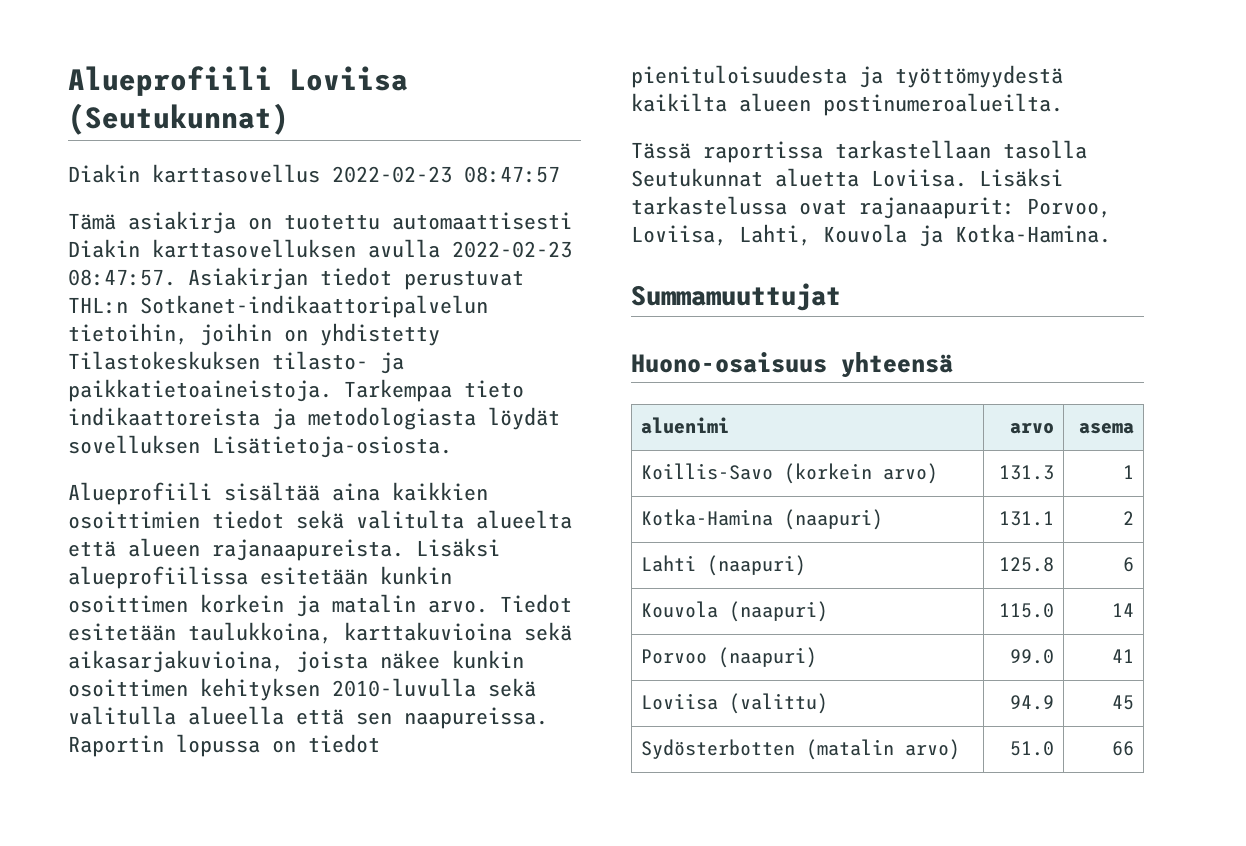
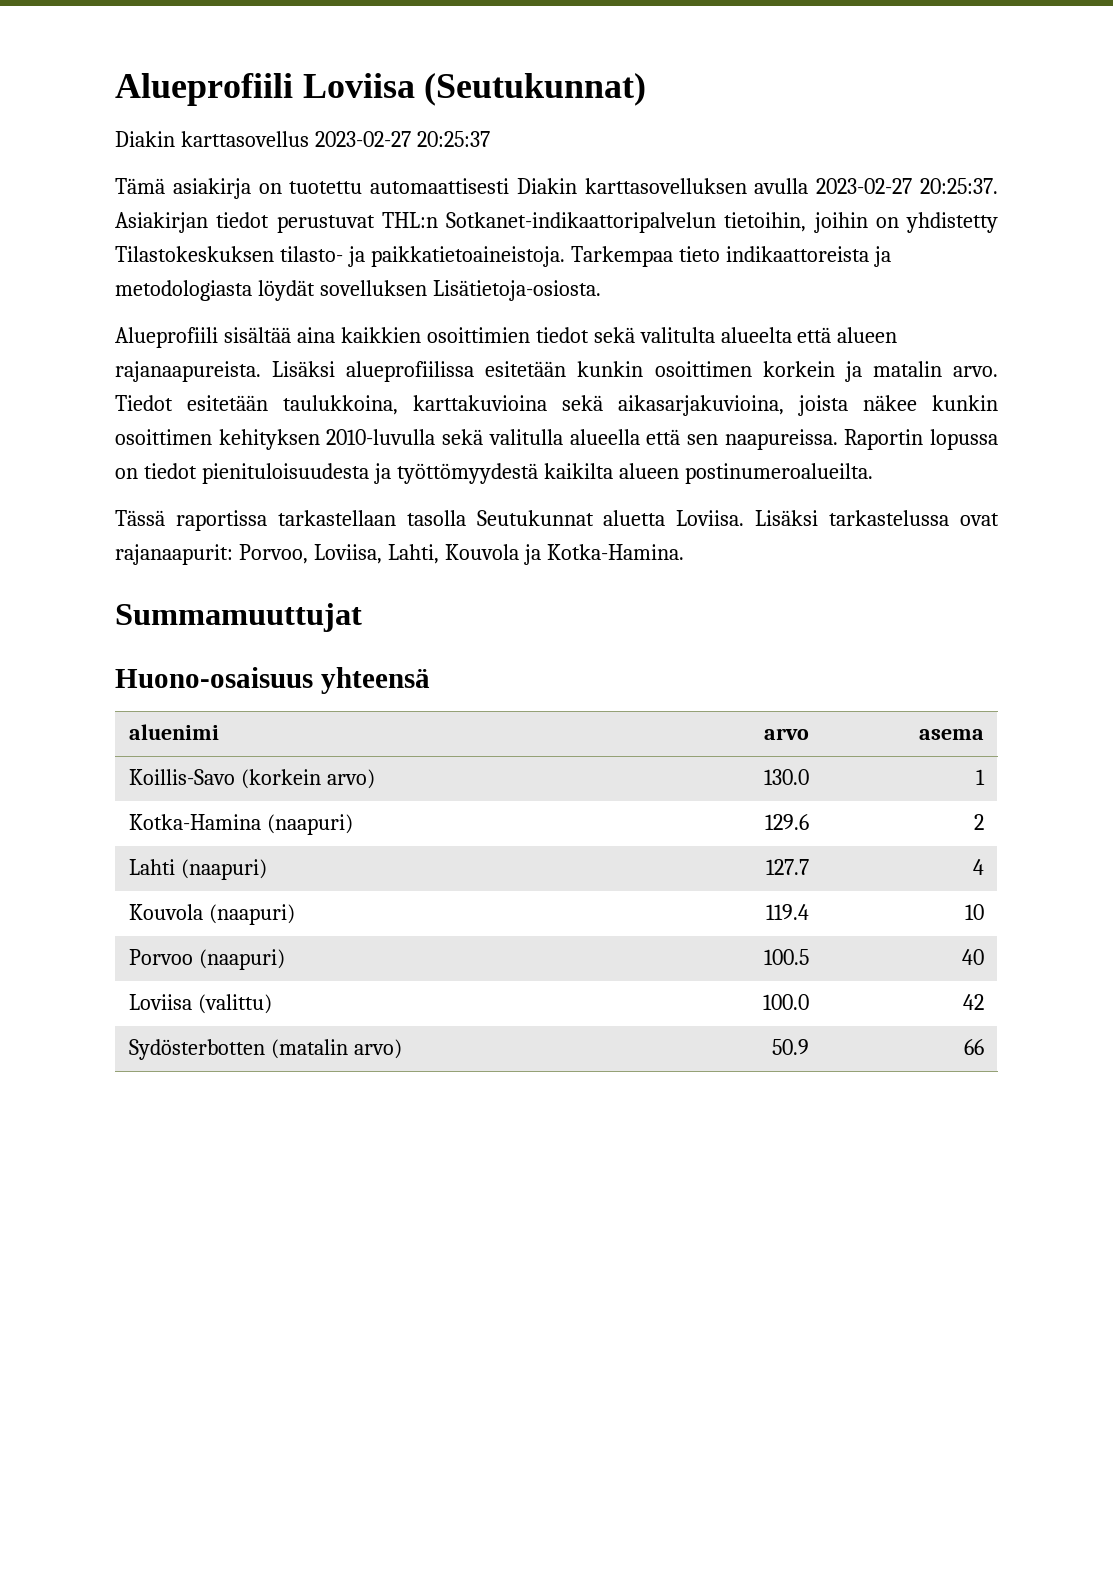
- Diakin karttasovellus 2022-02-23 08:47:57
+ Diakin karttasovellus 2023-02-27 20:25:37
- Tämä asiakirja on tuotettu automaattisesti Diakin karttasovelluksen avulla 2022-02-23 08:47:57.
+ Tämä asiakirja on tuotettu automaattisesti Diakin karttasovelluksen avulla 2023-02-27 20:25:37.
- Koillis-Savo (korkein arvo) | 131.3 | 1
+ Koillis-Savo (korkein arvo) | 130.0 | 1
- Kotka-Hamina (naapuri) | 131.1 | 2
+ Kotka-Hamina (naapuri) | 129.6 | 2
- Lahti (naapuri) | 125.8 | 6
+ Lahti (naapuri) | 127.7 | 4
- Kouvola (naapuri) | 115.0 | 14
+ Kouvola (naapuri) | 119.4 | 10
- Porvoo (naapuri) | 99.0 | 41
+ Porvoo (naapuri) | 100.5 | 40
- Loviisa (valittu) | 94.9 | 45
+ Loviisa (valittu) | 100.0 | 42
- Sydösterbotten (matalin arvo) | 51.0 | 66
+ Sydösterbotten (matalin arvo) | 50.9 | 66

